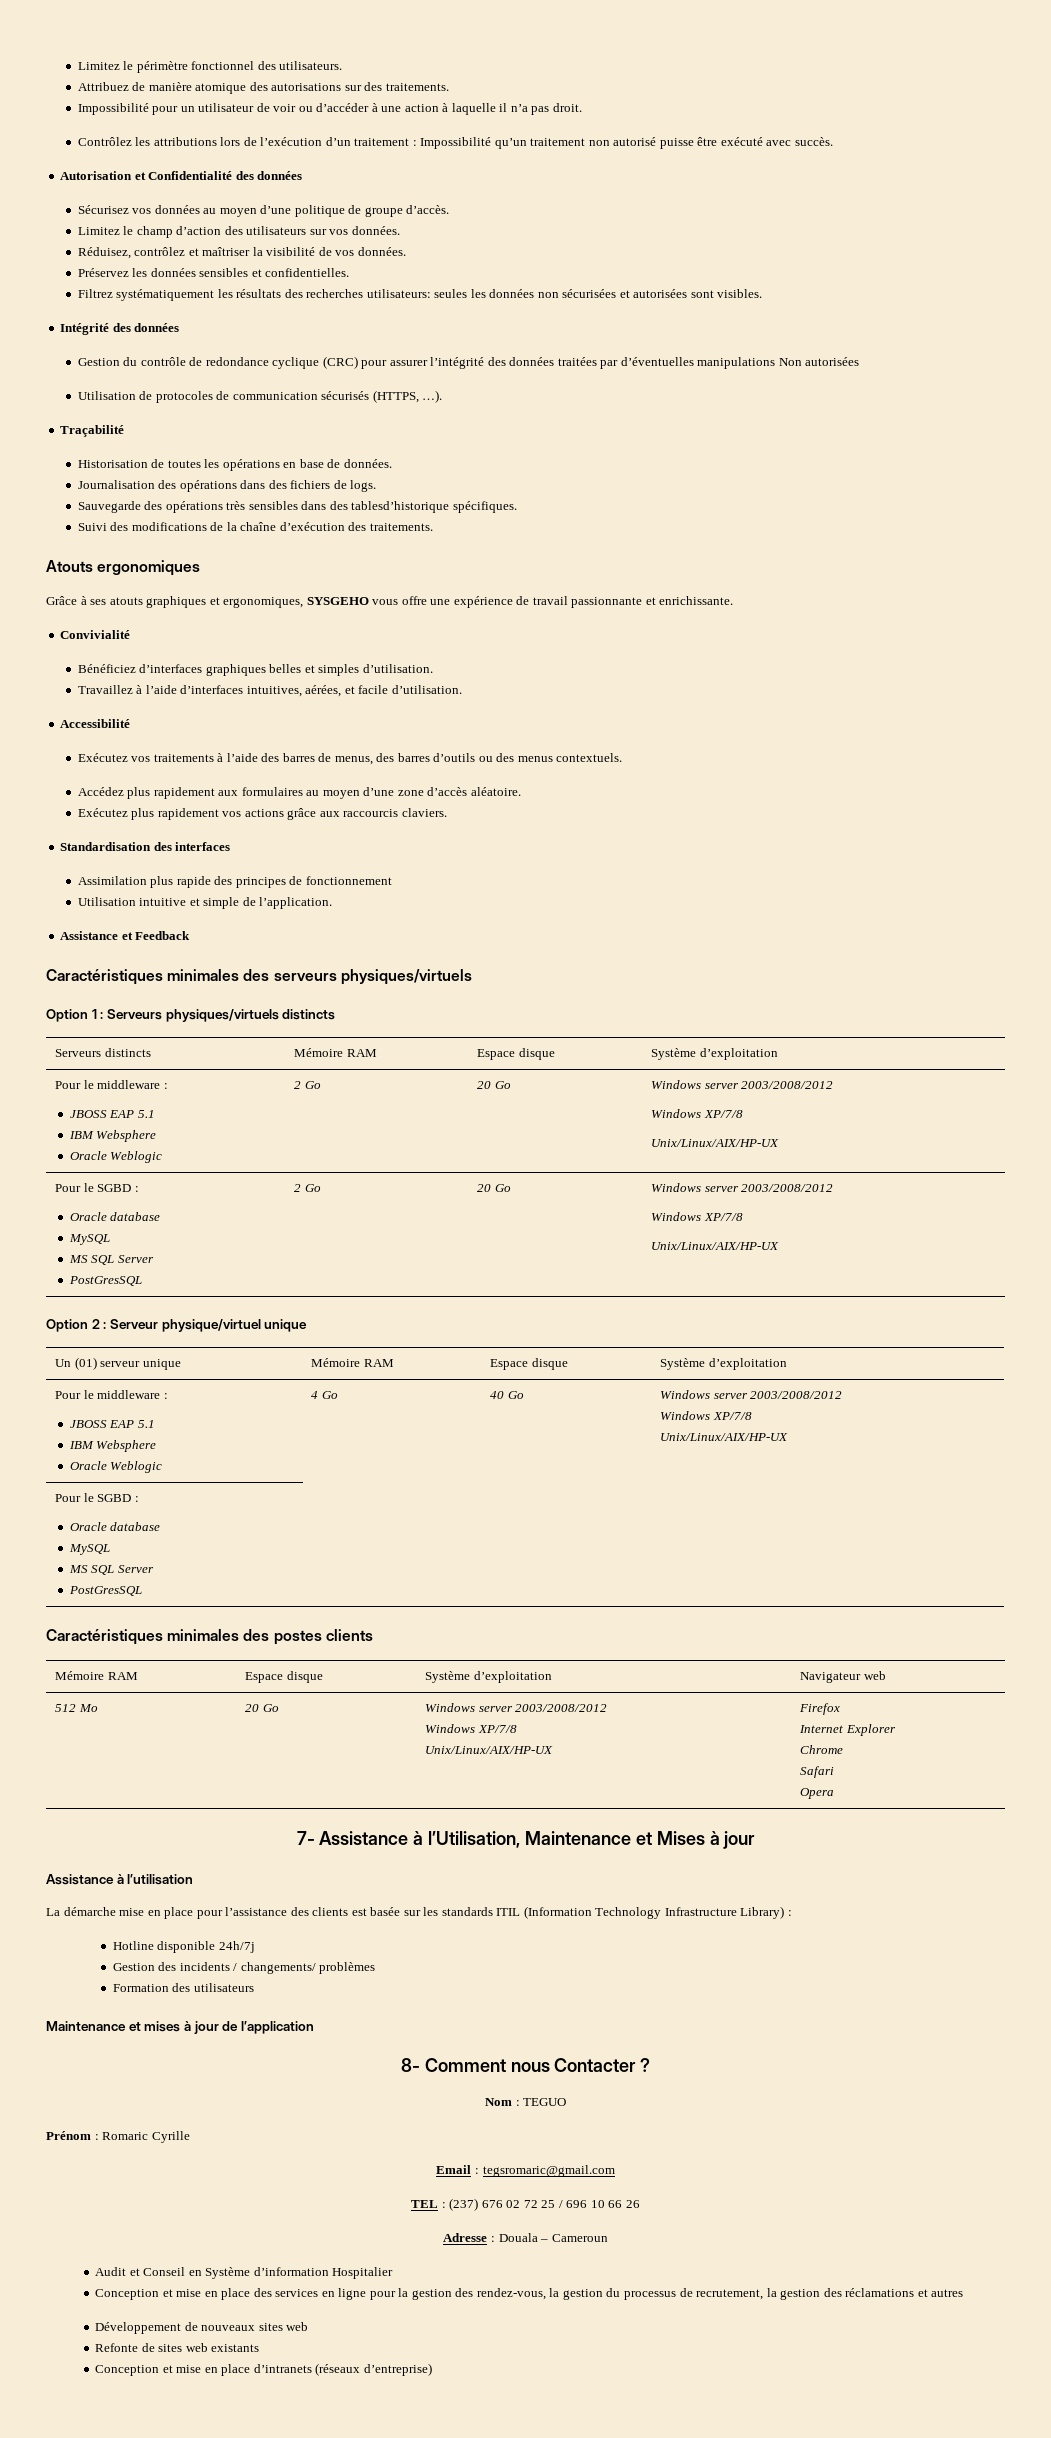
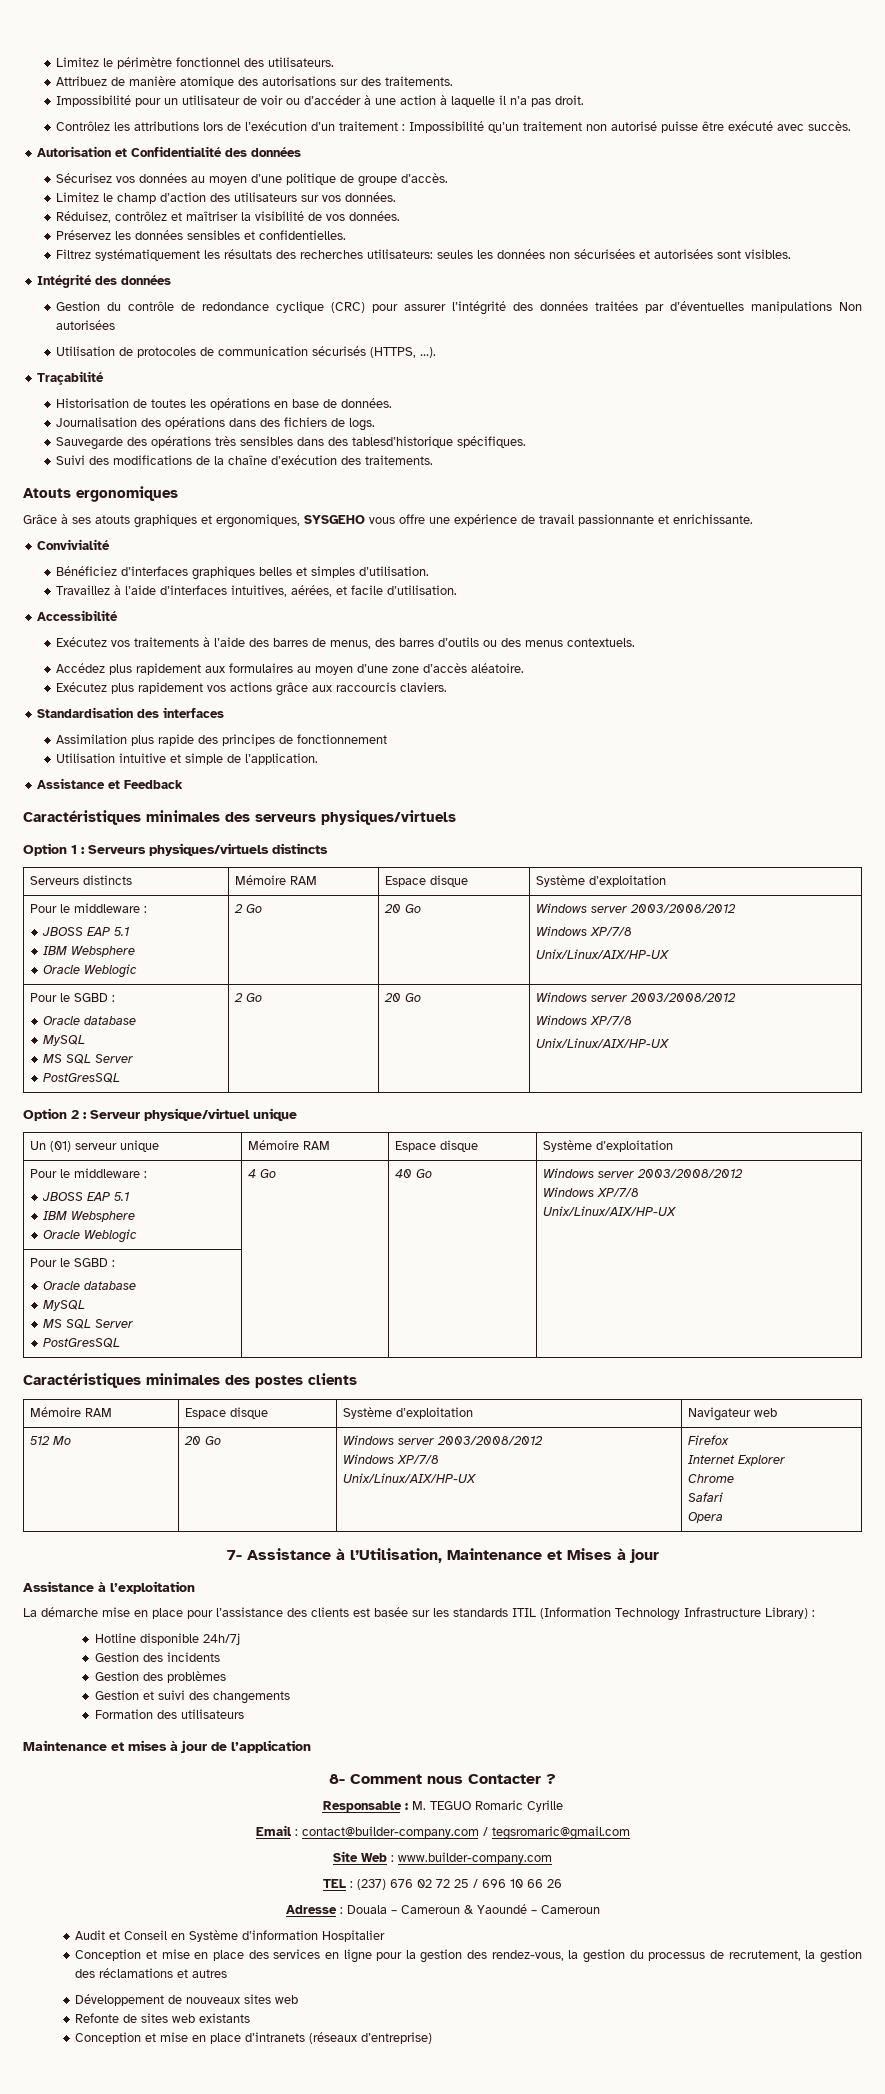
- Assistance à l’utilisation
+ Assistance à l’exploitation
- Gestion des incidents / changements/ problèmes
+ Gestion des incidents
+ Gestion des problèmes
+ Gestion et suivi des changements
- Nom : TEGUO
- Prénom : Romaric Cyrille
+ Responsable : M. TEGUO Romaric Cyrille
- Email : tegsromaric@gmail.com
+ Email : contact@builder-company.com / tegsromaric@gmail.com
+ Site Web : www.builder-company.com
- Adresse : Douala – Cameroun
+ Adresse : Douala – Cameroun & Yaoundé – Cameroun

